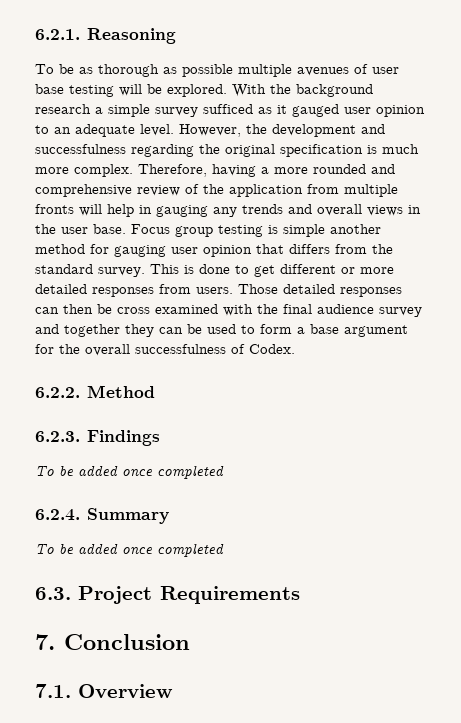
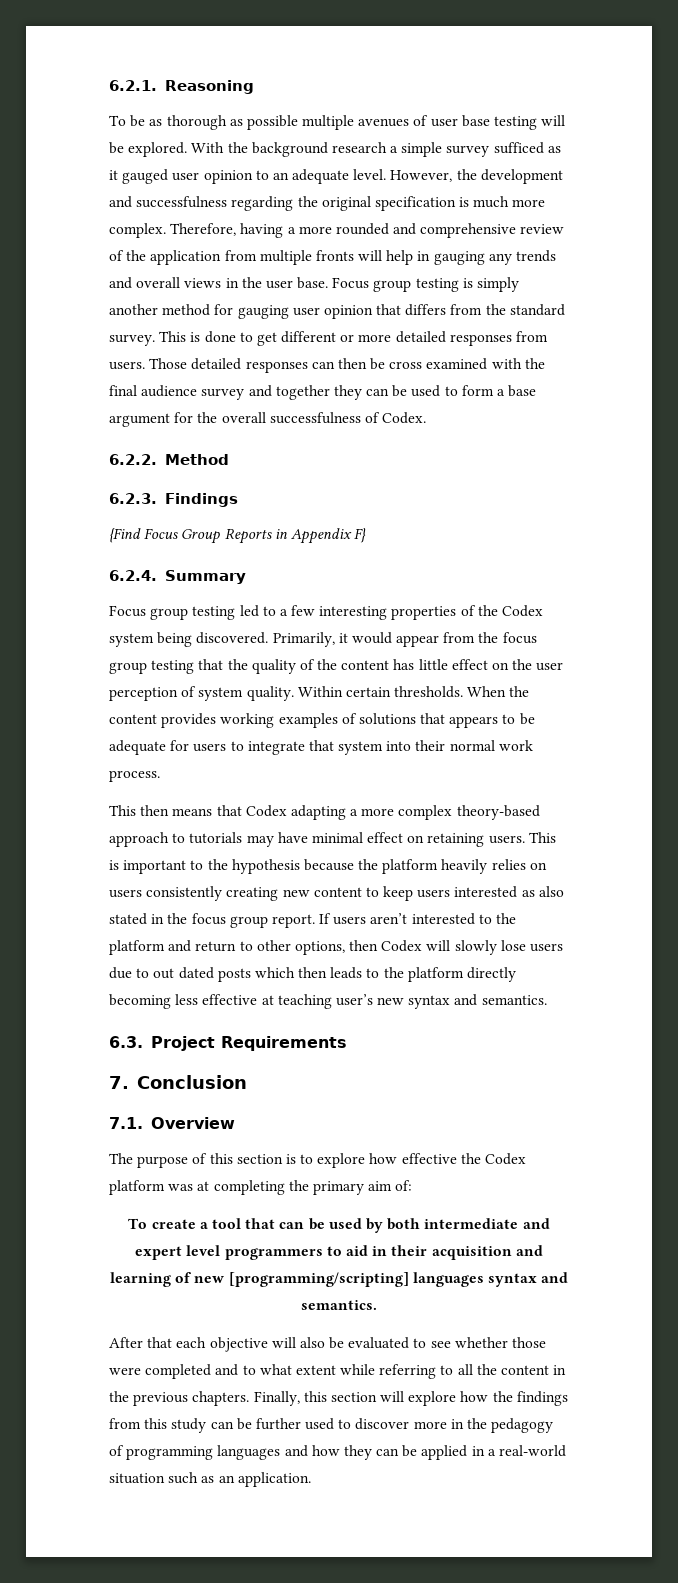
- Focus group testing is simple another method for gauging user opinion that differs from the standard survey.
+ Focus group testing is simply another method for gauging user opinion that differs from the standard survey.
  6.2.3. Findings
- To be added once completed
+ {Find Focus Group Reports in Appendix F}
  6.2.4. Summary
- To be added once completed
+ Focus group testing led to a few interesting properties of the Codex system being discovered. Primarily, it would appear from the focus group testing that the quality of the content has little effect on the user perception of system quality. Within certain thresholds. When the content provides working examples of solutions that appears to be adequate for users to integrate that system into their normal work process.
+ This then means that Codex adapting a more complex theory-based approach to tutorials may have minimal effect on retaining users. This is important to the hypothesis because the platform heavily relies on users consistently creating new content to keep users interested as also stated in the focus group report. If users aren’t interested to the platform and return to other options, then Codex will slowly lose users due to out dated posts which then leads to the platform directly becoming less effective at teaching user’s new syntax and semantics.
+ The purpose of this section is to explore how effective the Codex platform was at completing the primary aim of:
+ To create a tool that can be used by both intermediate and expert level programmers to aid in their acquisition and learning of new [programming/scripting] languages syntax and semantics.
+ After that each objective will also be evaluated to see whether those were completed and to what extent while referring to all the content in the previous chapters. Finally, this section will explore how the findings from this study can be further used to discover more in the pedagogy of programming languages and how they can be applied in a real-world situation such as an application.

